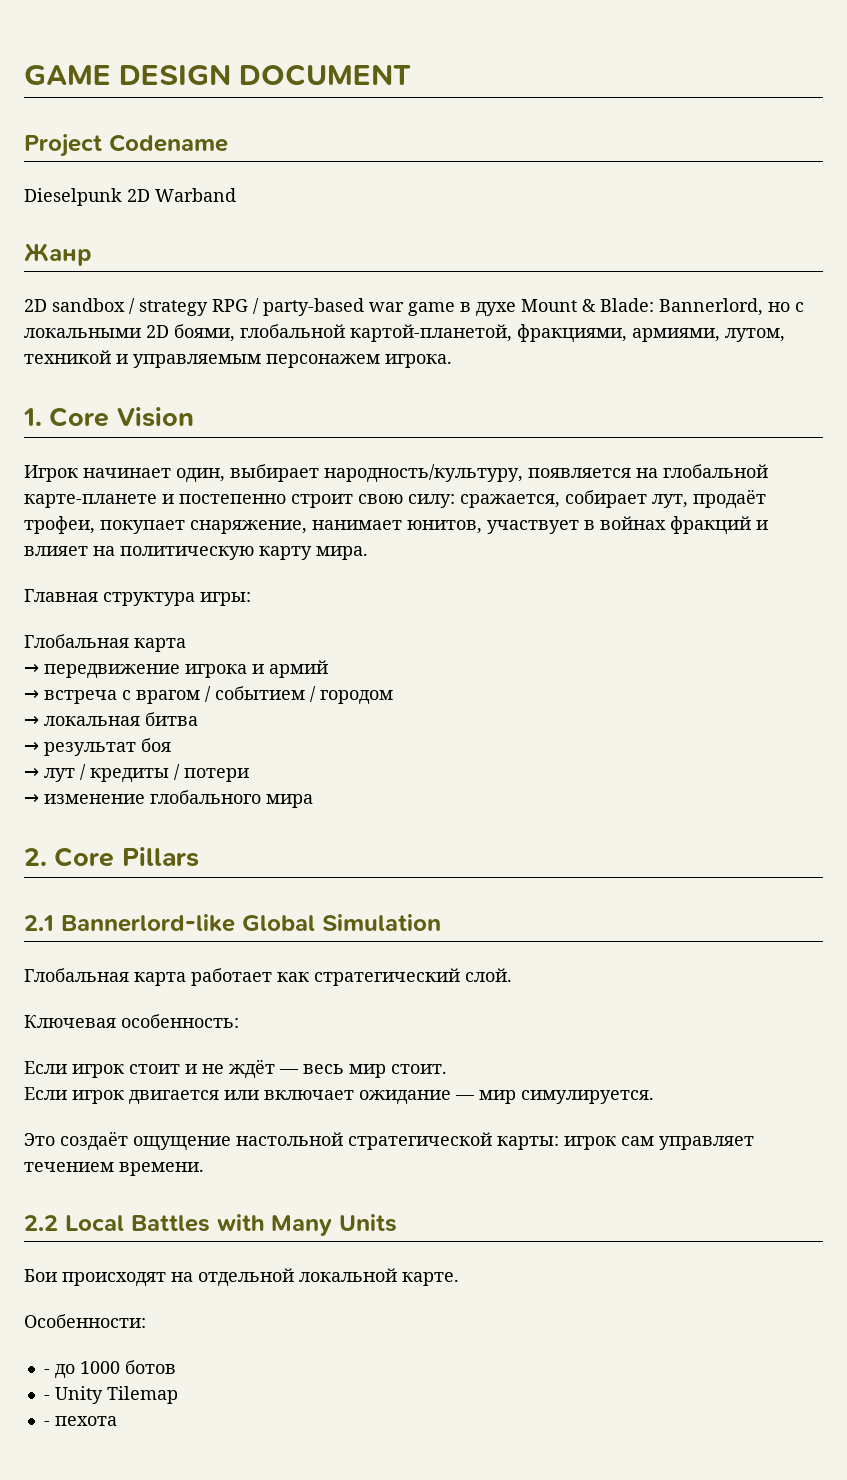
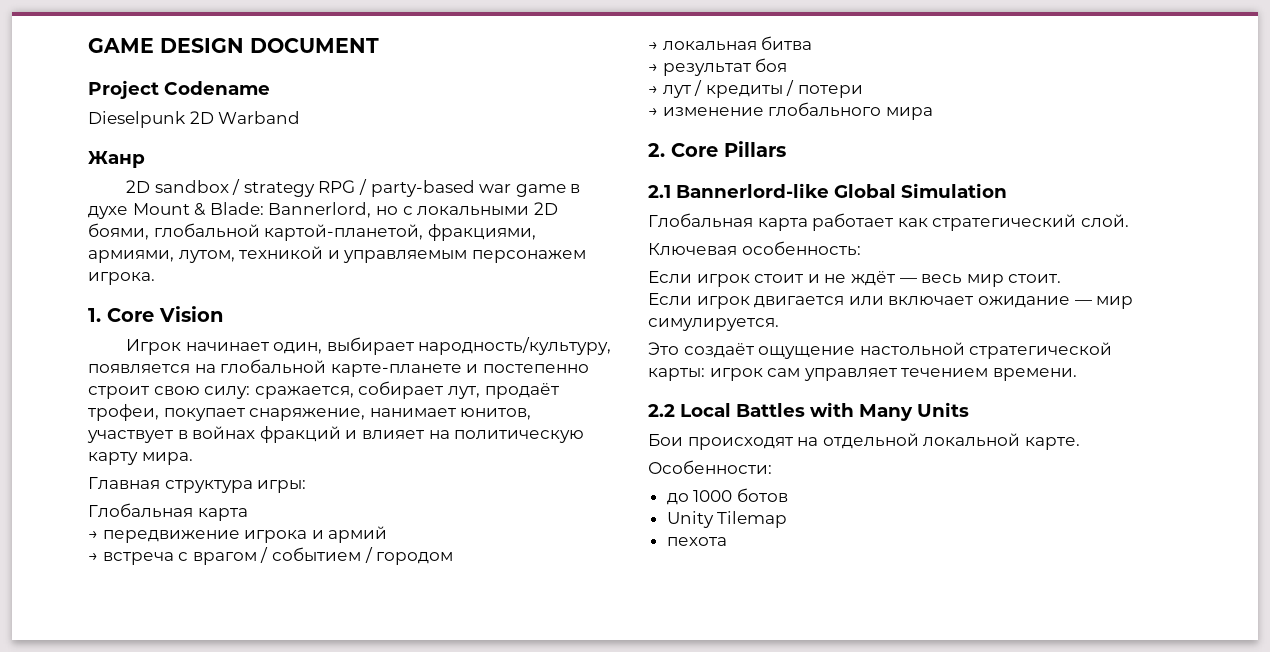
- - до 1000 ботов
+ до 1000 ботов
- - Unity Tilemap
+ Unity Tilemap
- - пехота
+ пехота

